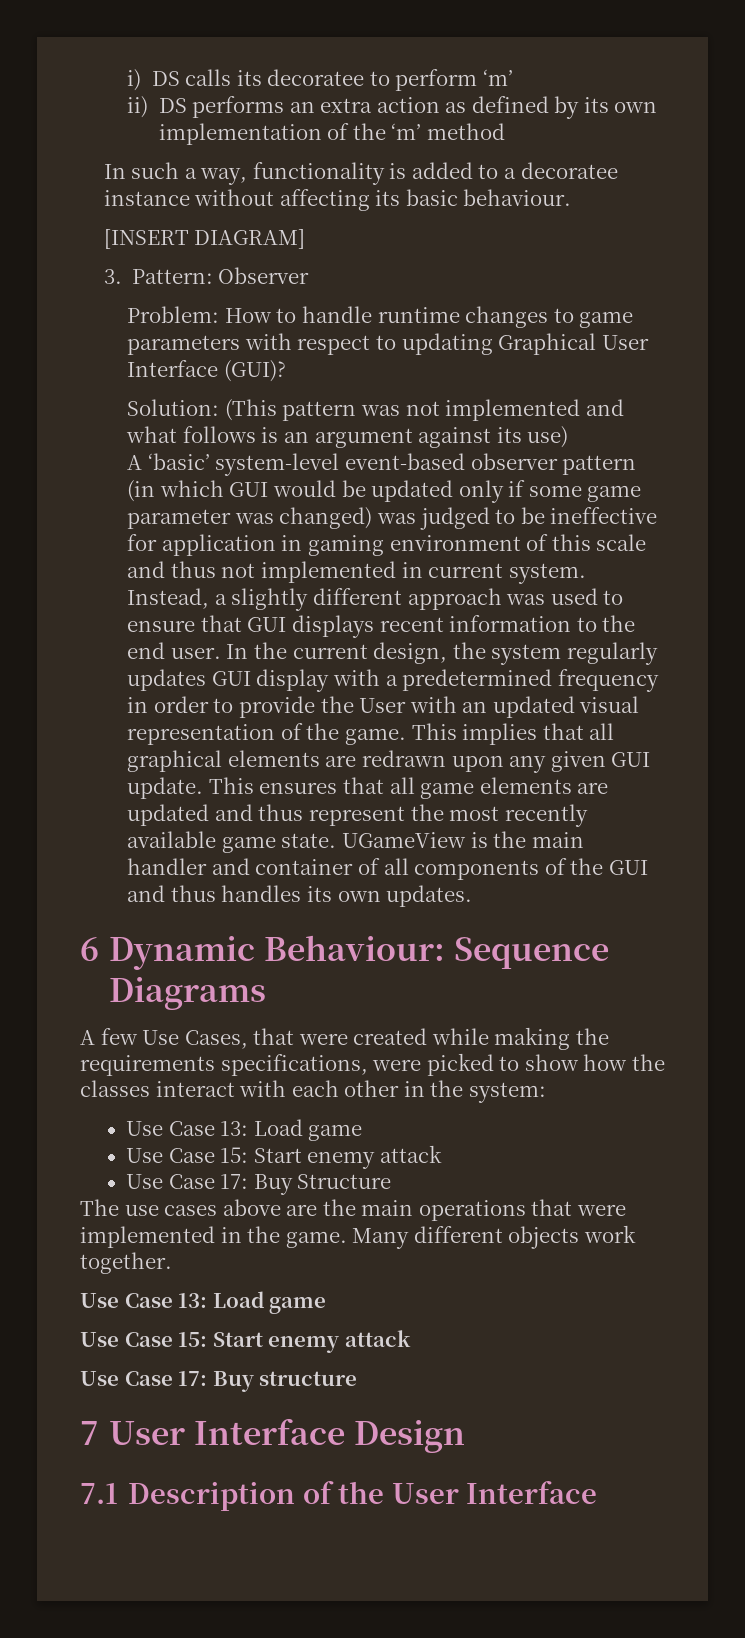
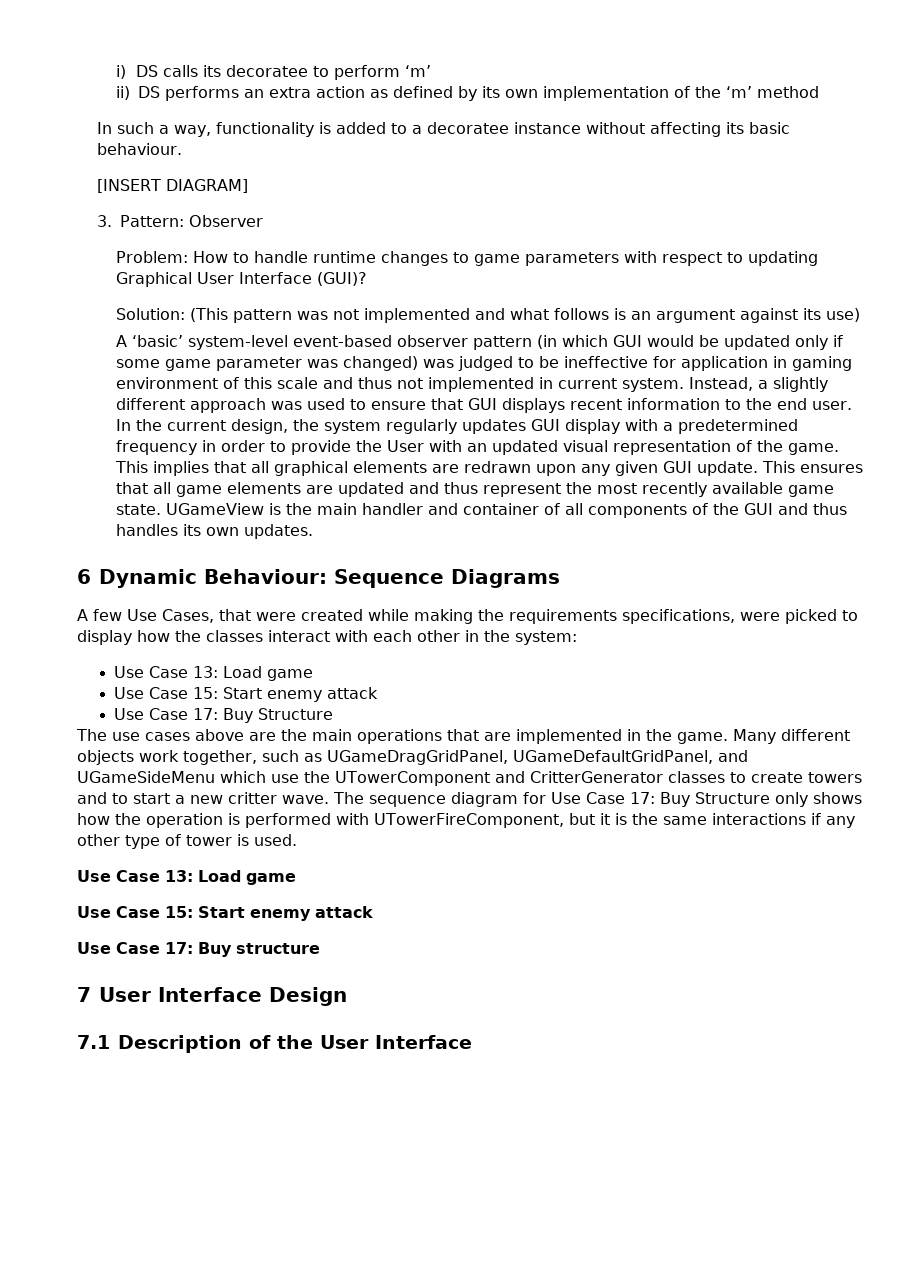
- A few Use Cases, that were created while making the requirements specifications, were picked to show how the classes interact with each other in the system:
+ A few Use Cases, that were created while making the requirements specifications, were picked to display how the classes interact with each other in the system:
- The use cases above are the main operations that were implemented in the game.
+ The use cases above are the main operations that are implemented in the game.
- Many different objects work together.
+ Many different objects work together, such as UGameDragGridPanel, UGameDefaultGridPanel, and UGameSideMenu which use the UTowerComponent and CritterGenerator classes to create towers and to start a new critter wave. The sequence diagram for Use Case 17: Buy Structure only shows how the operation is performed with UTowerFireComponent, but it is the same interactions if any other type of tower is used.

